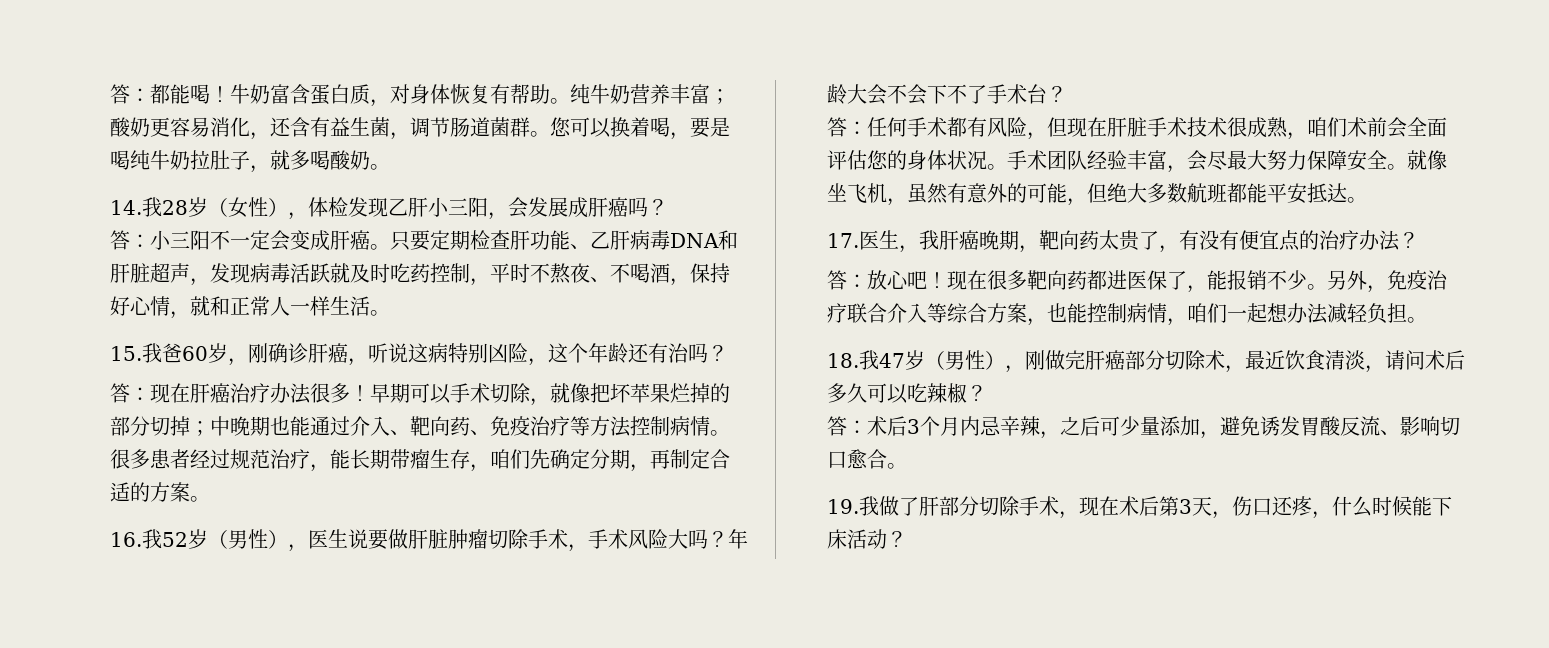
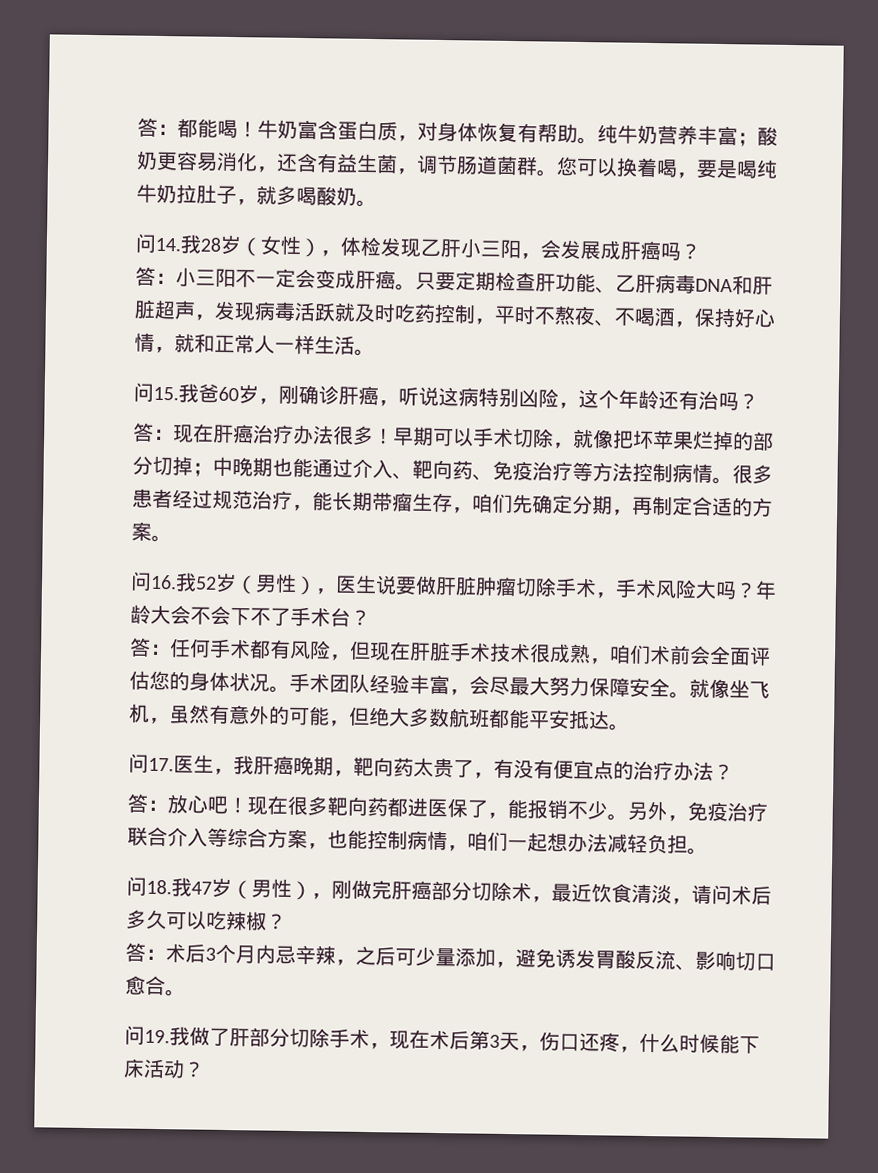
- 14.我28岁（女性），体检发现乙肝小三阳，会发展成肝癌吗？
+ 问14.我28岁（女性），体检发现乙肝小三阳，会发展成肝癌吗？
- 15.我爸60岁，刚确诊肝癌，听说这病特别凶险，这个年龄还有治吗？
+ 问15.我爸60岁，刚确诊肝癌，听说这病特别凶险，这个年龄还有治吗？
- 16.我52岁（男性），医生说要做肝脏肿瘤切除手术，手术风险大吗？
+ 问16.我52岁（男性），医生说要做肝脏肿瘤切除手术，手术风险大吗？
- 17.医生，我肝癌晚期，靶向药太贵了，有没有便宜点的治疗办法？
+ 问17.医生，我肝癌晚期，靶向药太贵了，有没有便宜点的治疗办法？
- 18.我47岁（男性），刚做完肝癌部分切除术，最近饮食清淡，请问术后多久可以吃辣椒？
+ 问18.我47岁（男性），刚做完肝癌部分切除术，最近饮食清淡，请问术后多久可以吃辣椒？
- 19.我做了肝部分切除手术，现在术后第3天，伤口还疼，什么时候能下床活动？
+ 问19.我做了肝部分切除手术，现在术后第3天，伤口还疼，什么时候能下床活动？

